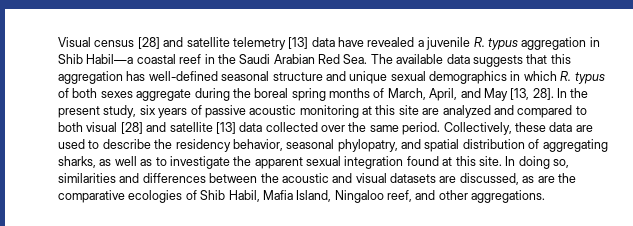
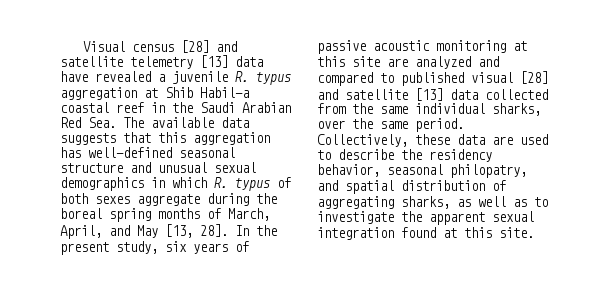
- Visual census [28] and satellite telemetry [13] data have revealed a juvenile R. typus aggregation in Shib Habil—a coastal reef in the Saudi Arabian Red Sea. The available data suggests that this aggregation has well-defined seasonal structure and unique sexual demographics in which R. typus of both sexes aggregate during the boreal spring months of March, April, and May [13, 28].
+ Visual census [28] and satellite telemetry [13] data have revealed a juvenile R. typus aggregation at Shib Habil—a coastal reef in the Saudi Arabian Red Sea. The available data suggests that this aggregation has well-defined seasonal structure and unusual sexual demographics in which R. typus of both sexes aggregate during the boreal spring months of March, April, and May [13, 28].
- In the present study, six years of passive acoustic monitoring at this site are analyzed and compared to both visual [28] and satellite [13] data collected over the same period.
+ In the present study, six years of passive acoustic monitoring at this site are analyzed and compared to published visual [28] and satellite [13] data collected from the same individual sharks, over the same period.
- Collectively, these data are used to describe the residency behavior, seasonal phylopatry, and spatial distribution of aggregating sharks, as well as to investigate the apparent sexual integration found at this site. In doing so, similarities and differences between the acoustic and visual datasets are discussed, as are the comparative ecologies of Shib Habil, Mafia Island, Ningaloo reef, and other aggregations.
+ Collectively, these data are used to describe the residency behavior, seasonal philopatry, and spatial distribution of aggregating sharks, as well as to investigate the apparent sexual integration found at this site.

